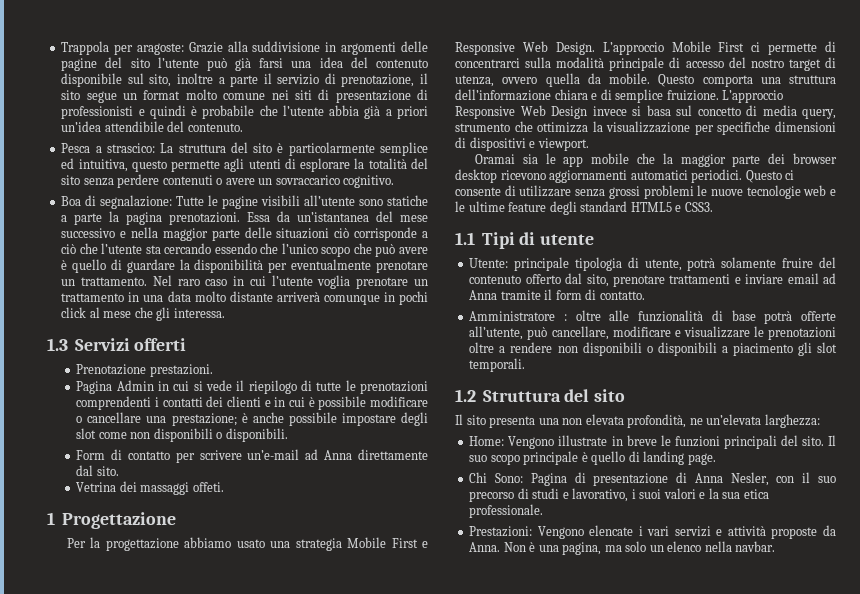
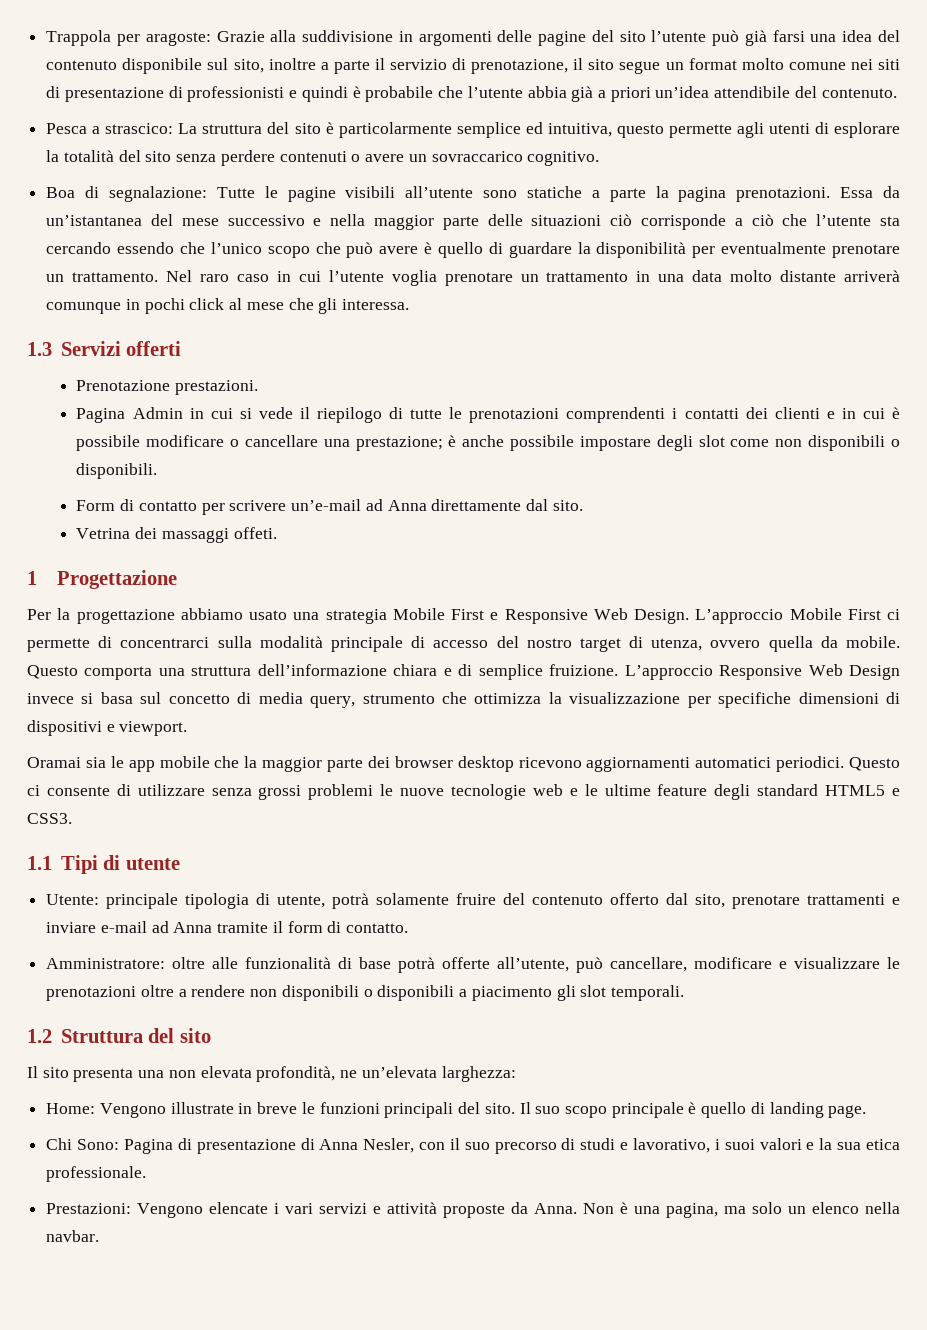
- Utente: principale tipologia di utente, potrà solamente fruire del contenuto offerto dal sito, prenotare trattamenti e inviare email ad Anna tramite il form di contatto.
+ Utente: principale tipologia di utente, potrà solamente fruire del contenuto offerto dal sito, prenotare trattamenti e inviare e-mail ad Anna tramite il form di contatto.
- Amministratore : oltre alle funzionalità di base potrà offerte all’utente, può cancellare, modificare e visualizzare le prenotazioni oltre a rendere non disponibili o disponibili a piacimento gli slot temporali.
+ Amministratore: oltre alle funzionalità di base potrà offerte all’utente, può cancellare, modificare e visualizzare le prenotazioni oltre a rendere non disponibili o disponibili a piacimento gli slot temporali.

